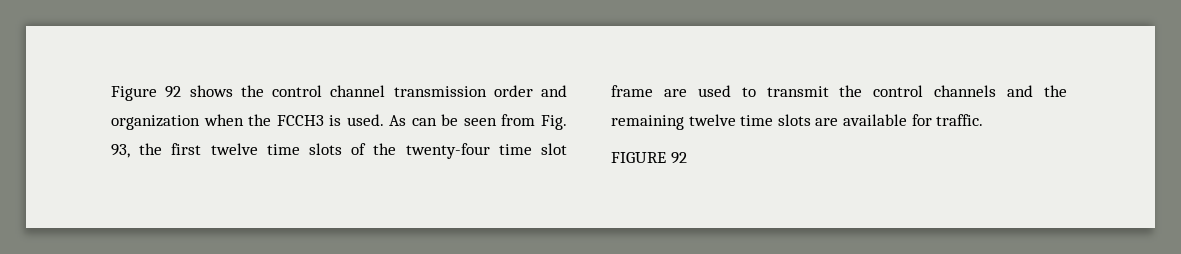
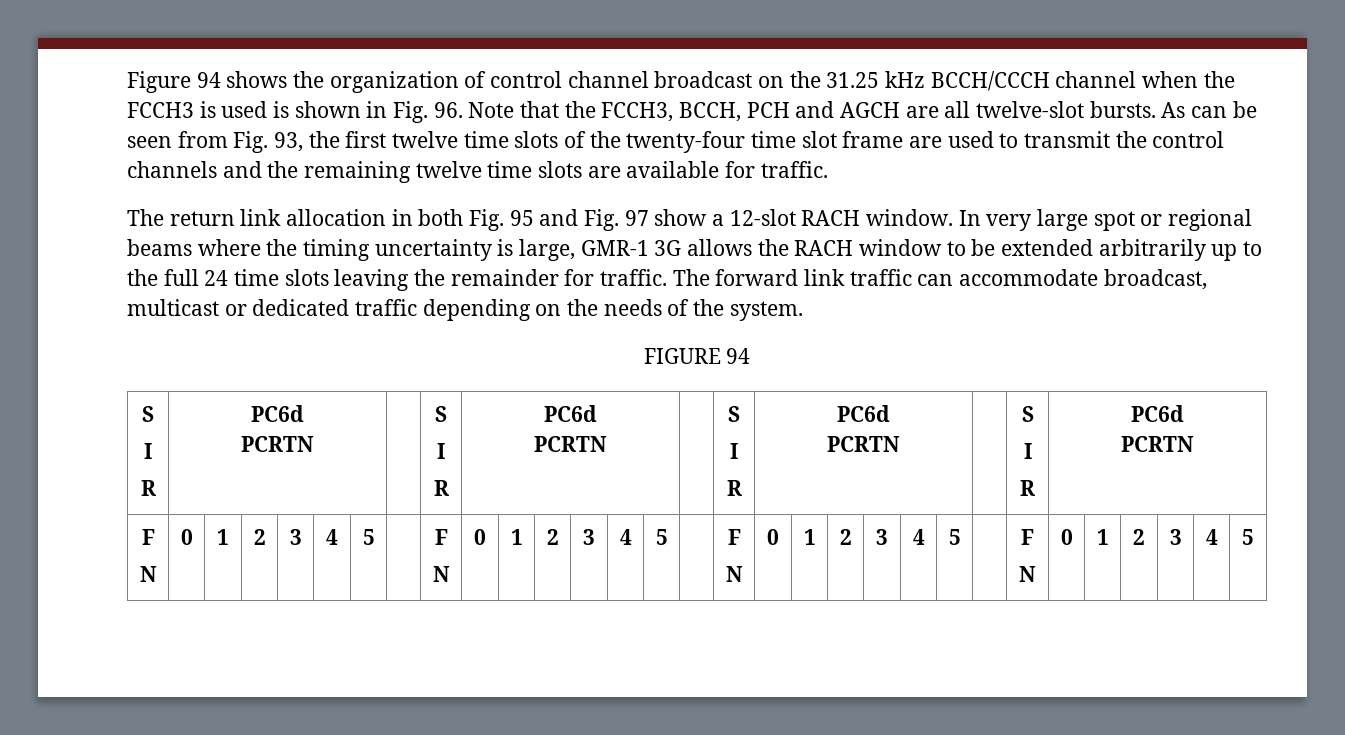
- Figure 92 shows the control channel transmission order and organization when the FCCH3 is used.
+ Figure 94 shows the organization of control channel broadcast on the 31.25 kHz BCCH/CCCH channel when the FCCH3 is used is shown in Fig. 96. Note that the FCCH3, BCCH, PCH and AGCH are all twelve-slot bursts.
- FIGURE 92
+ The return link allocation in both Fig. 95 and Fig. 97 show a 12-slot RACH window. In very large spot or regional beams where the timing uncertainty is large, GMR-1 3G allows the RACH window to be extended arbitrarily up to the full 24 time slots leaving the remainder for traffic. The forward link traffic can accommodate broadcast, multicast or dedicated traffic depending on the needs of the system.
+ FIGURE 94
+ S
+ I
+ R | PC6d
+ PCRTN | | S
+ I
+ R | PC6d
+ PCRTN | | S
+ I
+ R | PC6d
+ PCRTN | | S
+ I
+ R | PC6d
+ PCRTN
+ F
+ N | 0 | 1 | 2 | 3 | 4 | 5 | | F
+ N | 0 | 1 | 2 | 3 | 4 | 5 | | F
+ N | 0 | 1 | 2 | 3 | 4 | 5 | | F
+ N | 0 | 1 | 2 | 3 | 4 | 5

